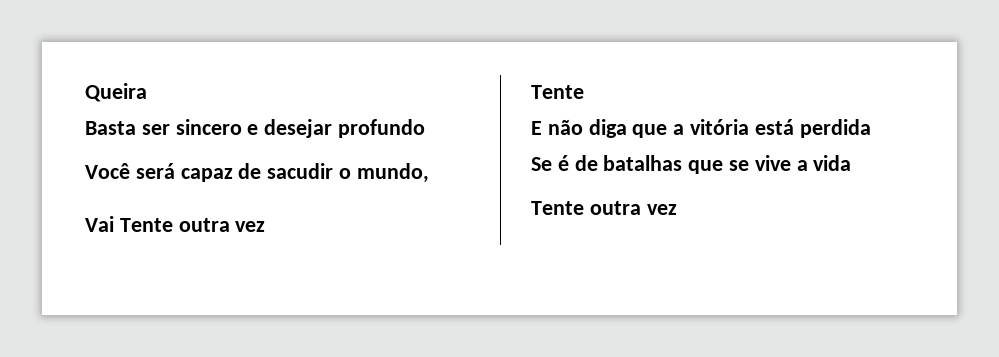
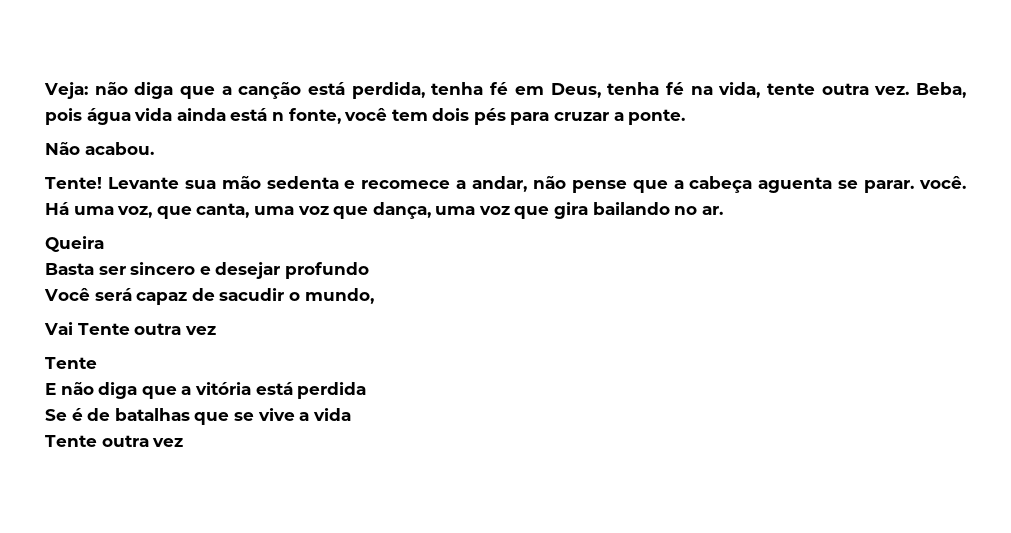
+ Veja: não diga que a canção está perdida, tenha fé em Deus, tenha fé na vida, tente outra vez. Beba, pois água vida ainda está n fonte, você tem dois pés para cruzar a ponte.
+ Não acabou.
+ Tente! Levante sua mão sedenta e recomece a andar, não pense que a cabeça aguenta se parar. você. Há uma voz, que canta, uma voz que dança, uma voz que gira bailando no ar.

